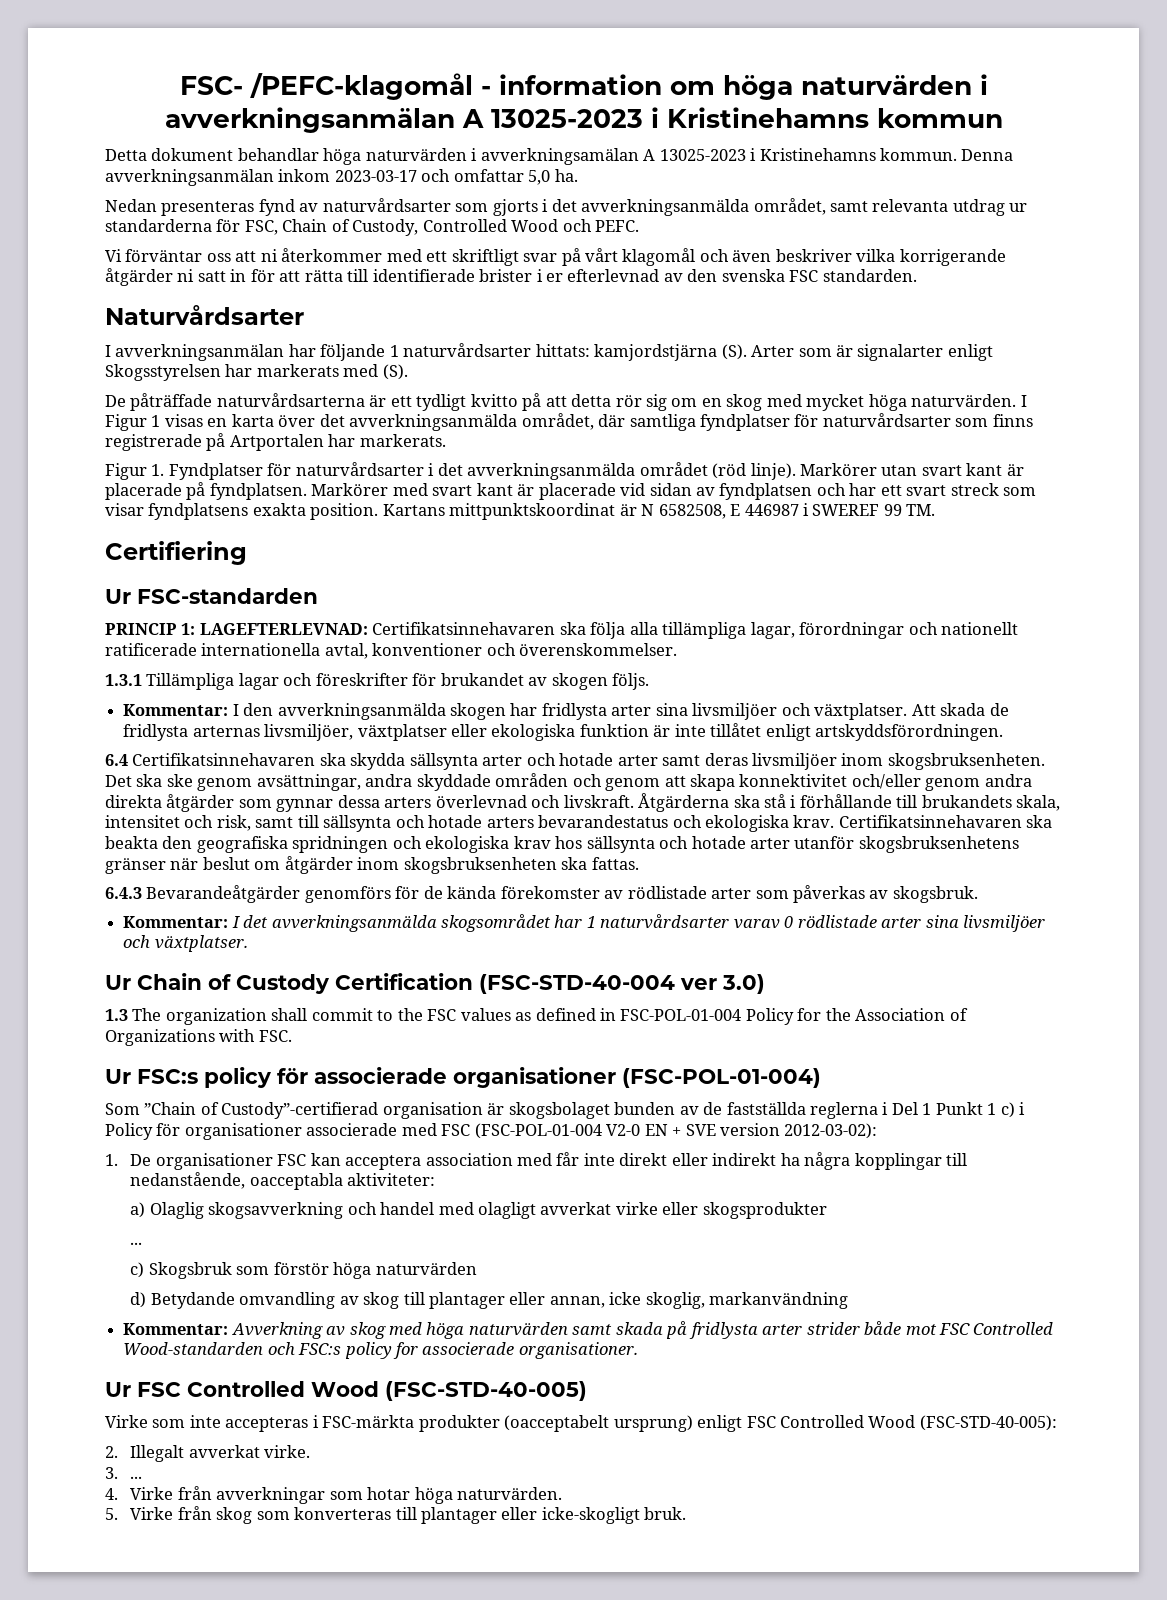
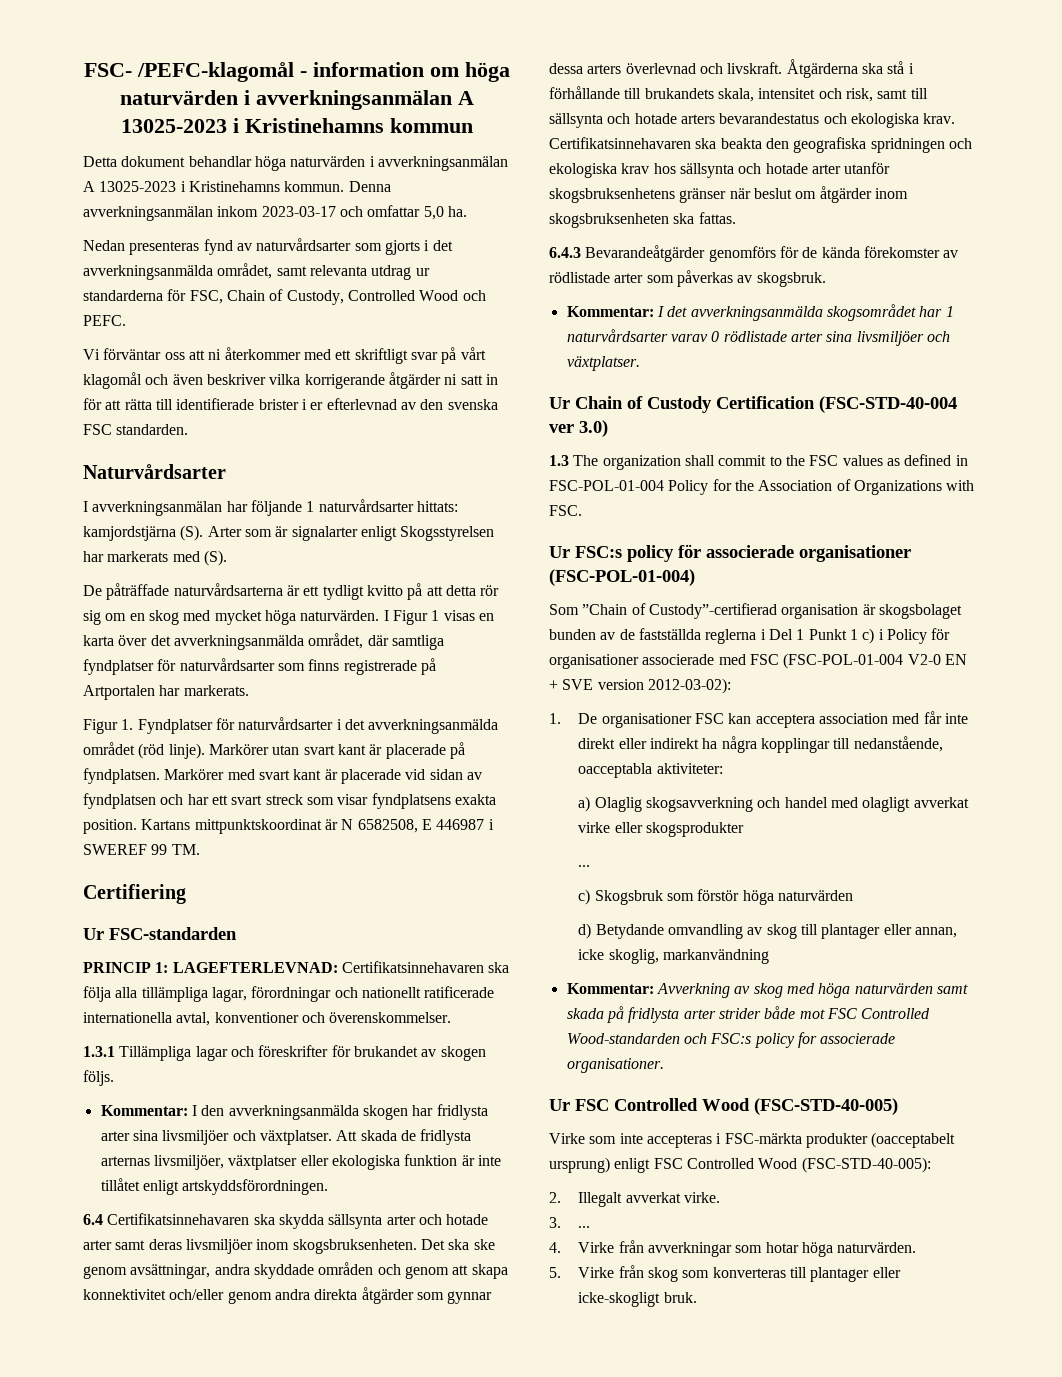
- Detta dokument behandlar höga naturvärden i avverkningsamälan A 13025-2023 i Kristinehamns kommun.
+ Detta dokument behandlar höga naturvärden i avverkningsanmälan A 13025-2023 i Kristinehamns kommun.

